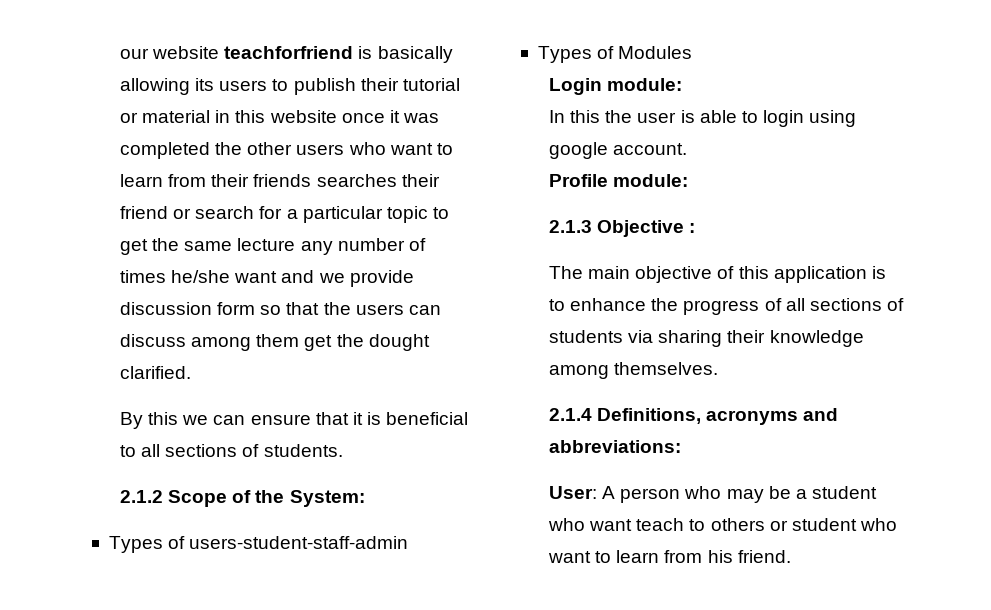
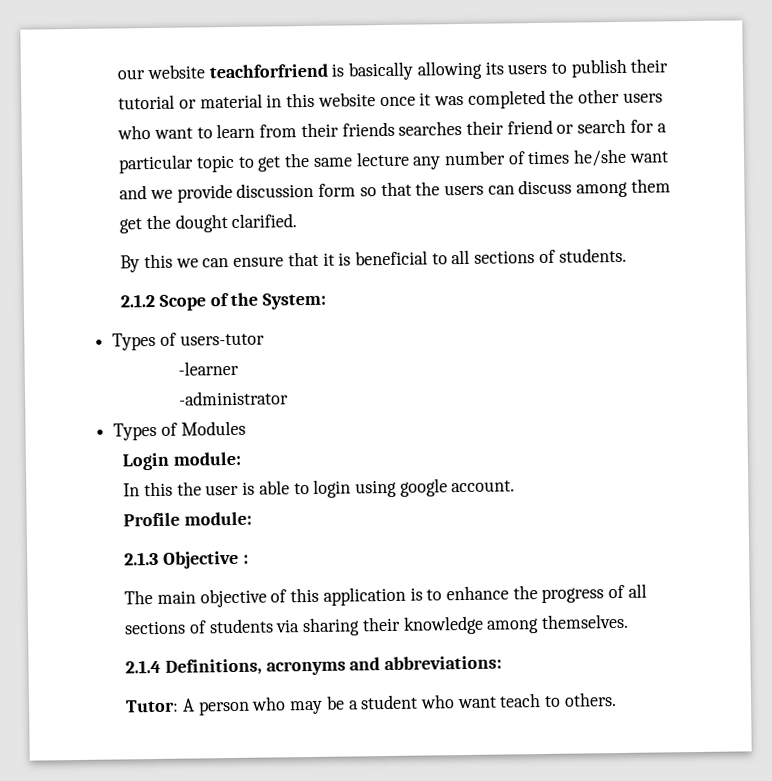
- Types of users-student-staff-admin
+ Types of users-tutor
+ -learner
+ -administrator
- User: A person who may be a student who want teach to others or student who want to learn from his friend.
+ Tutor: A person who may be a student who want teach to others.

